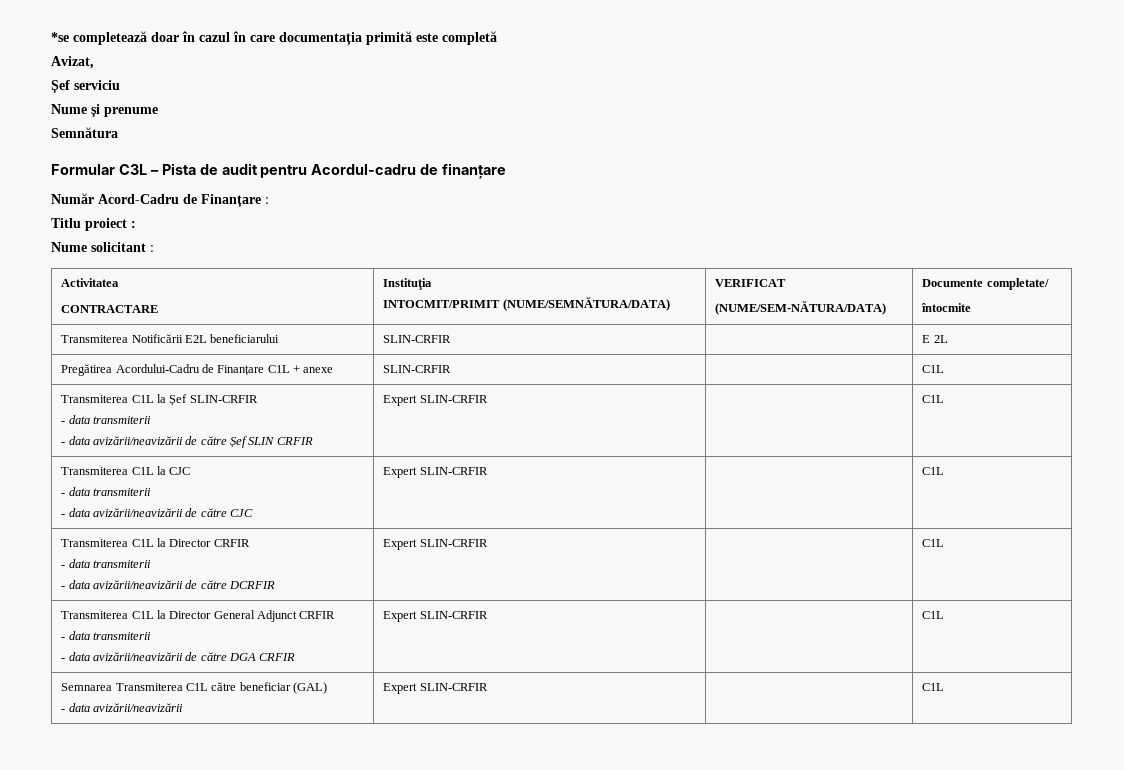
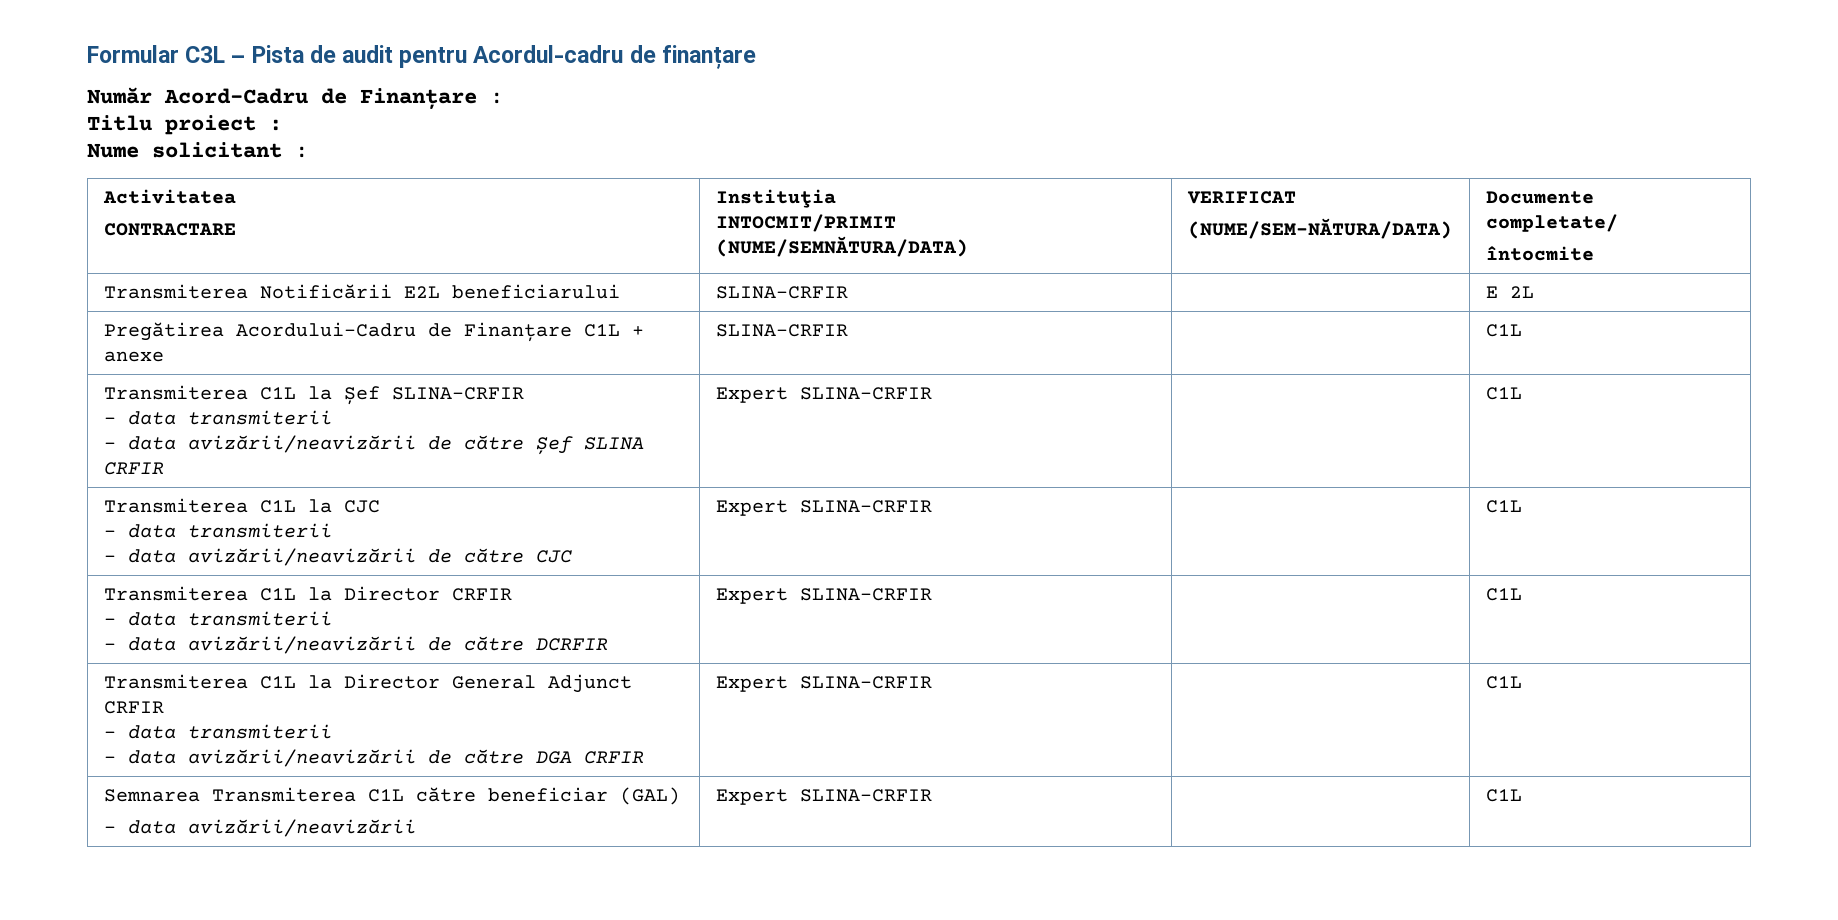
- *se completează doar în cazul în care documentația primită este completă
- Avizat,
- Șef serviciu
- Nume și prenume
- Semnătura
- Transmiterea Notificării E2L beneficiarului | SLIN-CRFIR | | E 2L
+ Transmiterea Notificării E2L beneficiarului | SLINA-CRFIR | | E 2L
- Pregătirea Acordului-Cadru de Finanțare C1L + anexe | SLIN-CRFIR | | C1L
+ Pregătirea Acordului-Cadru de Finanțare C1L + anexe | SLINA-CRFIR | | C1L
- Transmiterea C1L la Șef SLIN-CRFIR
+ Transmiterea C1L la Șef SLINA-CRFIR
  - data transmiterii
- - data avizării/neavizării de către Șef SLIN CRFIR | Expert SLIN-CRFIR | | C1L
+ - data avizării/neavizării de către Șef SLINA CRFIR | Expert SLINA-CRFIR | | C1L
  Transmiterea C1L la CJC
  - data transmiterii
- - data avizării/neavizării de către CJC | Expert SLIN-CRFIR | | C1L
+ - data avizării/neavizării de către CJC | Expert SLINA-CRFIR | | C1L
  Transmiterea C1L la Director CRFIR
  - data transmiterii
- - data avizării/neavizării de către DCRFIR | Expert SLIN-CRFIR | | C1L
+ - data avizării/neavizării de către DCRFIR | Expert SLINA-CRFIR | | C1L
  Transmiterea C1L la Director General Adjunct CRFIR
  - data transmiterii
- - data avizării/neavizării de către DGA CRFIR | Expert SLIN-CRFIR | | C1L
+ - data avizării/neavizării de către DGA CRFIR | Expert SLINA-CRFIR | | C1L
  Semnarea Transmiterea C1L către beneficiar (GAL)
- - data avizării/neavizării | Expert SLIN-CRFIR | | C1L
+ - data avizării/neavizării | Expert SLINA-CRFIR | | C1L

